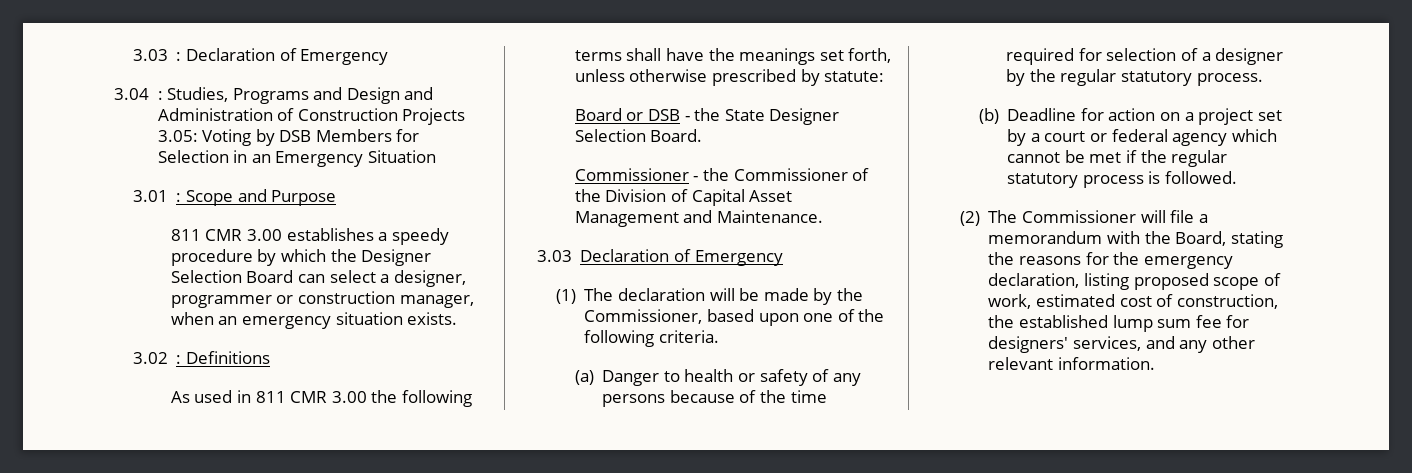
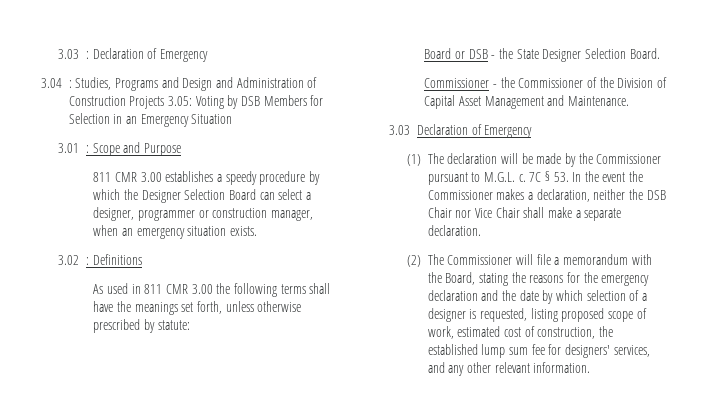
- (1) The declaration will be made by the Commissioner, based upon one of the following criteria.
- (a) Danger to health or safety of any persons because of the time required for selection of a designer by the regular statutory process.
- (b) Deadline for action on a project set by a court or federal agency which cannot be met if the regular statutory process is followed.
+ (1) The declaration will be made by the Commissioner pursuant to M.G.L. c. 7C § 53. In the event the Commissioner makes a declaration, neither the DSB Chair nor Vice Chair shall make a separate declaration.
- (2) The Commissioner will file a memorandum with the Board, stating the reasons for the emergency declaration, listing proposed scope of work, estimated cost of construction, the established lump sum fee for designers' services, and any other relevant information.
+ (2) The Commissioner will file a memorandum with the Board, stating the reasons for the emergency declaration and the date by which selection of a designer is requested, listing proposed scope of work, estimated cost of construction, the established lump sum fee for designers' services, and any other relevant information.

